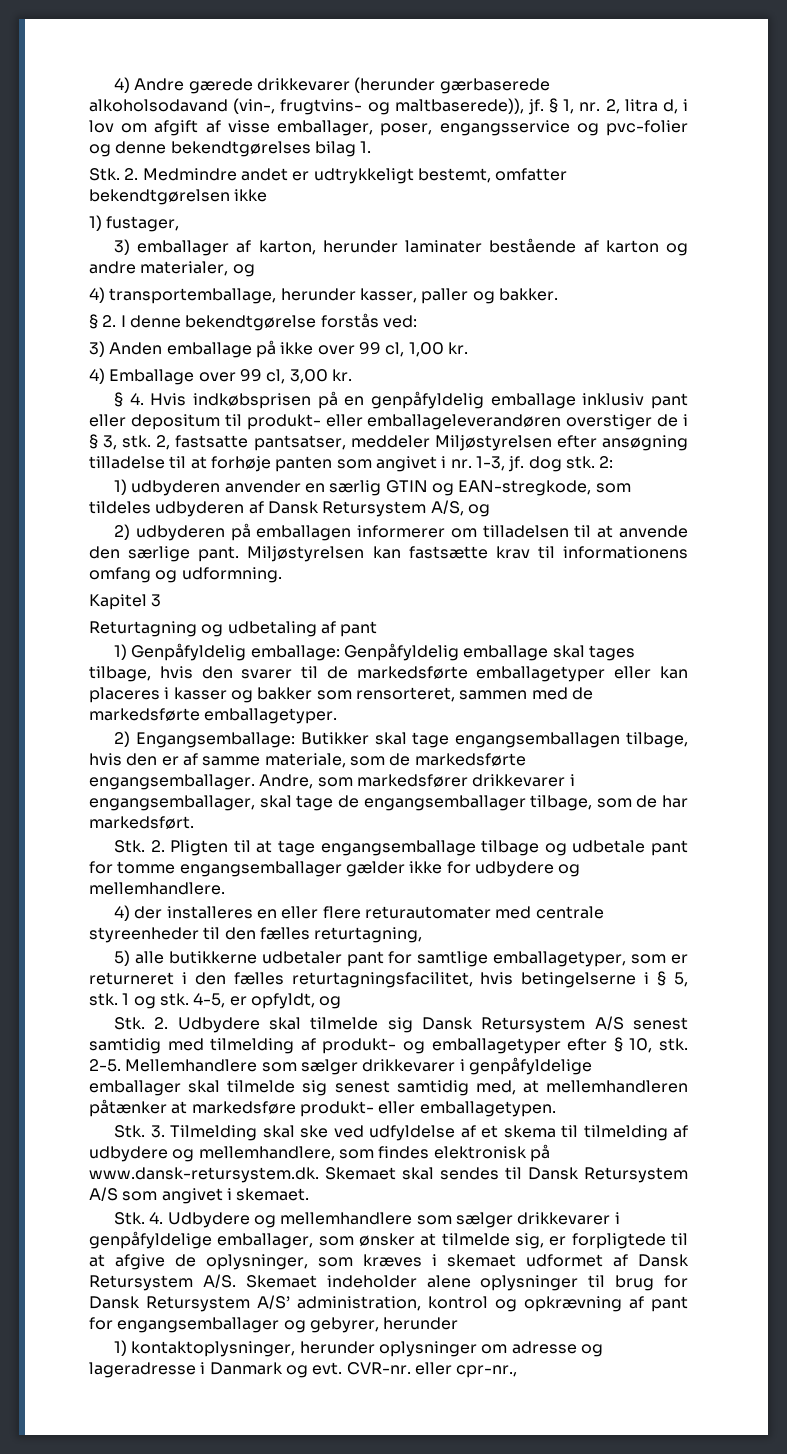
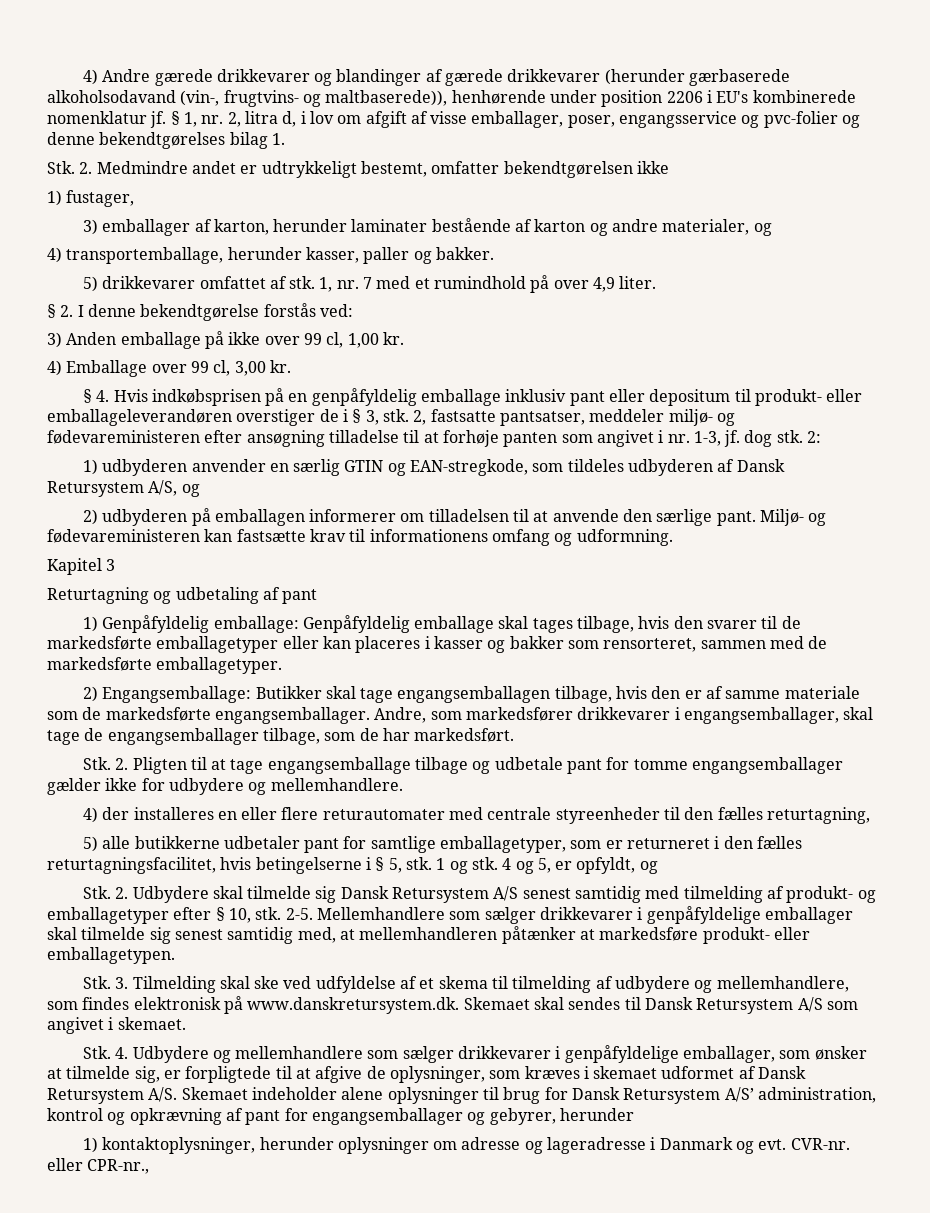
- 4) Andre gærede drikkevarer (herunder gærbaserede alkoholsodavand (vin-, frugtvins- og maltbaserede)), jf.
+ 4) Andre gærede drikkevarer og blandinger af gærede drikkevarer (herunder gærbaserede alkoholsodavand (vin-, frugtvins- og maltbaserede)), henhørende under position 2206 i EU's kombinerede nomenklatur jf.
+ 5) drikkevarer omfattet af stk. 1, nr. 7 med et rumindhold på over 4,9 liter.
- 2, fastsatte pantsatser, meddeler Miljøstyrelsen efter ansøgning tilladelse til at forhøje panten som angivet i nr. 1-3, jf. dog stk.
+ 2, fastsatte pantsatser, meddeler miljø- og fødevareministeren efter ansøgning tilladelse til at forhøje panten som angivet i nr. 1-3, jf. dog stk.
- Miljøstyrelsen kan fastsætte krav til informationens omfang og udformning.
+ Miljø- og fødevareministeren kan fastsætte krav til informationens omfang og udformning.
- 2) Engangsemballage: Butikker skal tage engangsemballagen tilbage, hvis den er af samme materiale, som de markedsførte engangsemballager.
+ 2) Engangsemballage: Butikker skal tage engangsemballagen tilbage, hvis den er af samme materiale som de markedsførte engangsemballager.
- 4-5, er opfyldt, og
+ 4 og 5, er opfyldt, og
- Stk. 3. Tilmelding skal ske ved udfyldelse af et skema til tilmelding af udbydere og mellemhandlere, som findes elektronisk på www.dansk-retursystem.dk. Skemaet skal sendes til Dansk Retursystem A/S som angivet i skemaet.
+ Stk. 3. Tilmelding skal ske ved udfyldelse af et skema til tilmelding af udbydere og mellemhandlere, som findes elektronisk på www.danskretursystem.dk. Skemaet skal sendes til Dansk Retursystem A/S som angivet i skemaet.
- CVR-nr. eller cpr-nr.,
+ CVR-nr. eller CPR-nr.,

